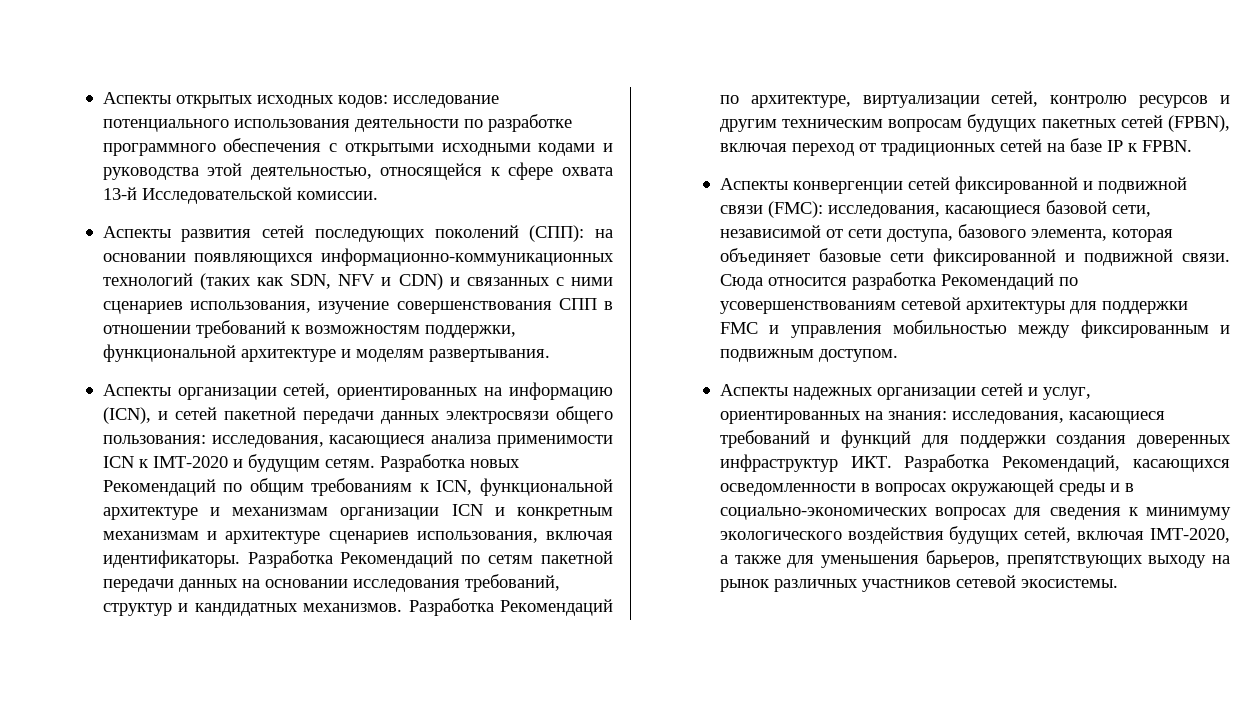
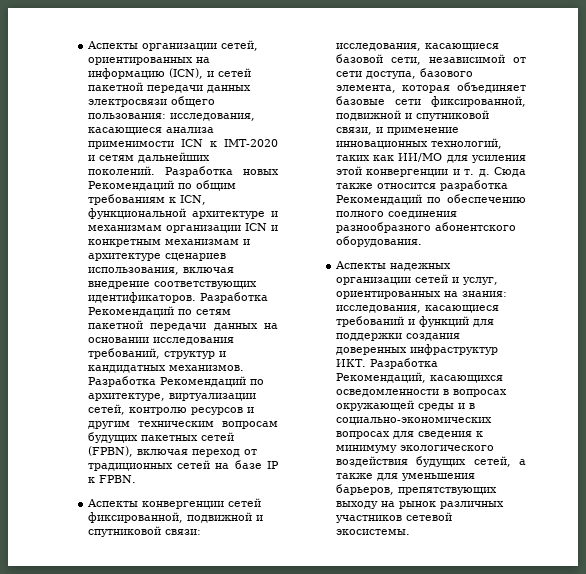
- Аспекты открытых исходных кодов: исследование потенциального использования деятельности по разработке программного обеспечения с открытыми исходными кодами и руководства этой деятельностью, относящейся к сфере охвата 13-й Исследовательской комиссии.
- Аспекты развития сетей последующих поколений (СПП): на основании появляющихся информационно-коммуникационных технологий (таких как SDN, NFV и CDN) и связанных с ними сценариев использования, изучение совершенствования СПП в отношении требований к возможностям поддержки, функциональной архитектуре и моделям развертывания.
- Аспекты организации сетей, ориентированных на информацию (ICN), и сетей пакетной передачи данных электросвязи общего пользования: исследования, касающиеся анализа применимости ICN к IMT-2020 и будущим сетям.
+ Аспекты организации сетей, ориентированных на информацию (ICN), и сетей пакетной передачи данных электросвязи общего пользования: исследования, касающиеся анализа применимости ICN к IMT-2020 и сетям дальнейших поколений.
- Разработка новых Рекомендаций по общим требованиям к ICN, функциональной архитектуре и механизмам организации ICN и конкретным механизмам и архитектуре сценариев использования, включая идентификаторы.
+ Разработка новых Рекомендаций по общим требованиям к ICN, функциональной архитектуре и механизмам организации ICN и конкретным механизмам и архитектуре сценариев использования, включая внедрение соответствующих идентификаторов.
- Аспекты конвергенции сетей фиксированной и подвижной связи (FMC): исследования, касающиеся базовой сети, независимой от сети доступа, базового элемента, которая объединяет базовые сети фиксированной и подвижной связи. Сюда относится разработка Рекомендаций по усовершенствованиям сетевой архитектуры для поддержки FMC и управления мобильностью между фиксированным и подвижным доступом.
+ Аспекты конвергенции сетей фиксированной, подвижной и спутниковой связи: исследования, касающиеся базовой сети, независимой от сети доступа, базового элемента, которая объединяет базовые сети фиксированной, подвижной и спутниковой связи, и применение инновационных технологий, таких как ИИ/МО для усиления этой конвергенции и т. д. Сюда также относится разработка Рекомендаций по обеспечению полного соединения разнообразного абонентского оборудования.
- Аспекты надежных организации сетей и услуг, ориентированных на знания: исследования, касающиеся требований и функций для поддержки создания доверенных инфраструктур ИКТ. Разработка Рекомендаций, касающихся осведомленности в вопросах окружающей среды и в социально-экономических вопросах для сведения к минимуму экологического воздействия будущих сетей, включая IMT-2020, а также для уменьшения барьеров, препятствующих выходу на рынок различных участников сетевой экосистемы.
+ Аспекты надежных организации сетей и услуг, ориентированных на знания: исследования, касающиеся требований и функций для поддержки создания доверенных инфраструктур ИКТ. Разработка Рекомендаций, касающихся осведомленности в вопросах окружающей среды и в социально-экономических вопросах для сведения к минимуму экологического воздействия будущих сетей, а также для уменьшения барьеров, препятствующих выходу на рынок различных участников сетевой экосистемы.

